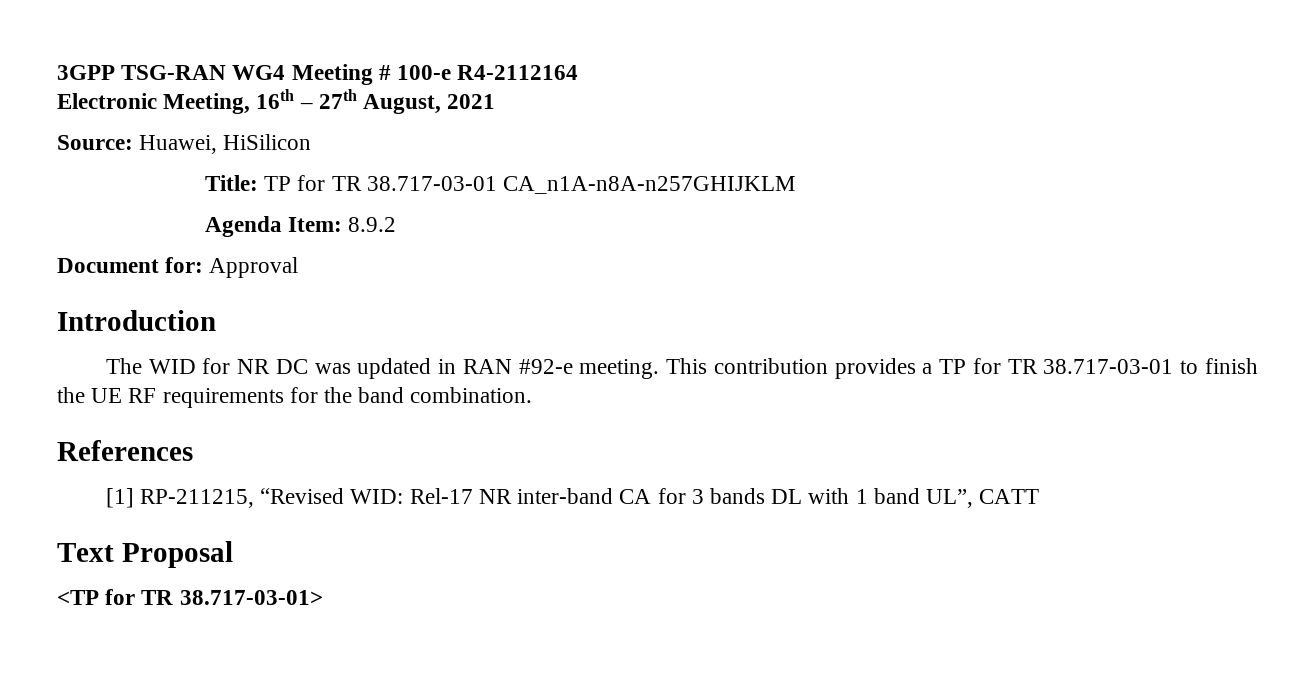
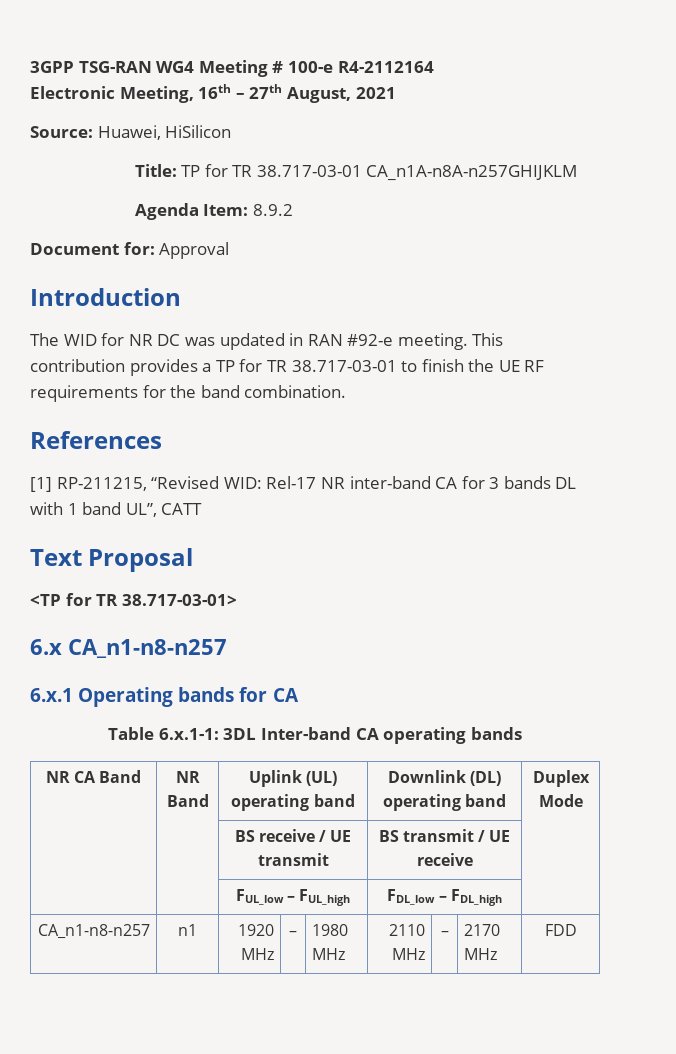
+ 6.x CA_n1-n8-n257
+ 6.x.1 Operating bands for CA
+ Table 6.x.1-1: 3DL Inter-band CA operating bands
+ NR CA Band | NR Band | Uplink (UL) operating band | Downlink (DL) operating band | Duplex Mode
+ | | BS receive / UE transmit | BS transmit / UE receive |
+ | | FUL_low – FUL_high | FDL_low – FDL_high |
+ CA_n1-n8-n257 | n1 | 1920 MHz | – | 1980 MHz | 2110 MHz | – | 2170 MHz | FDD

